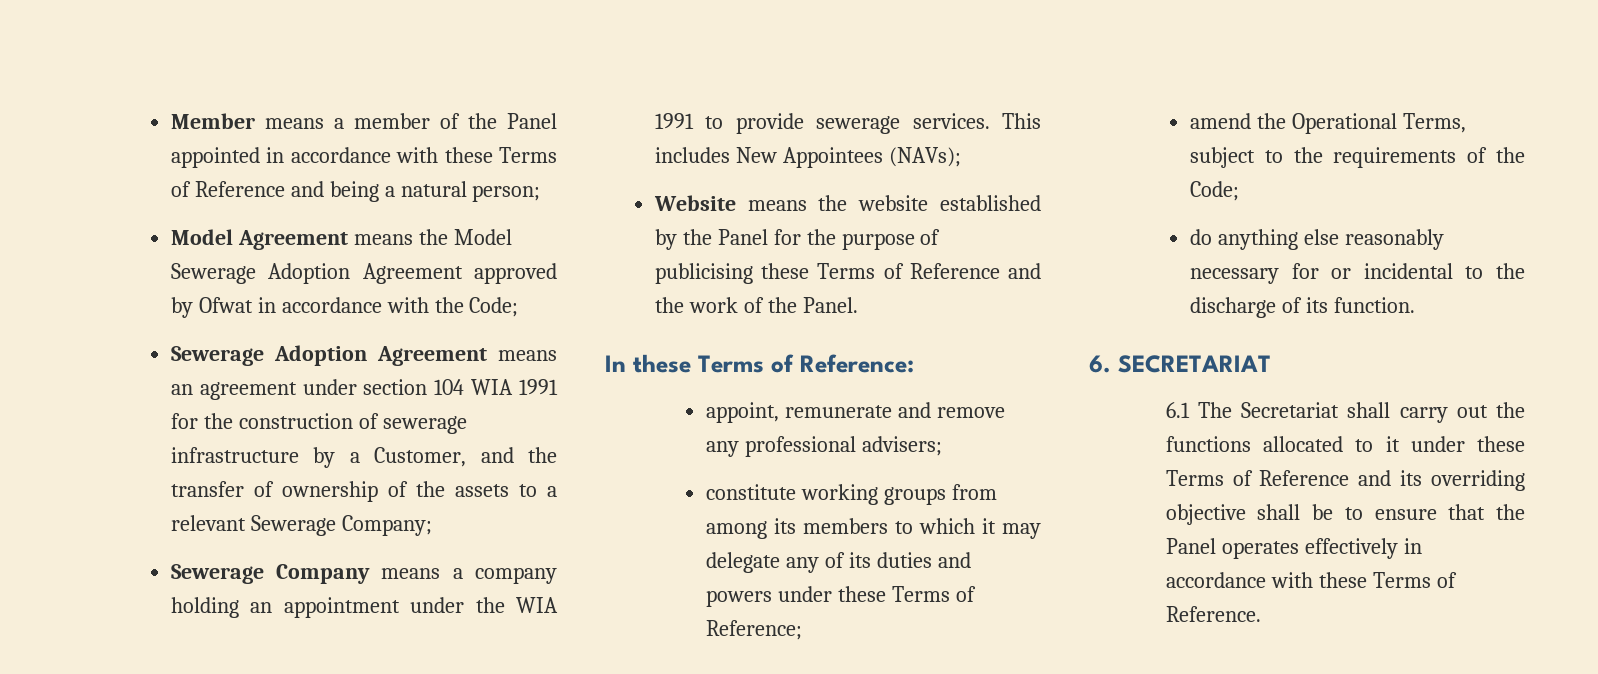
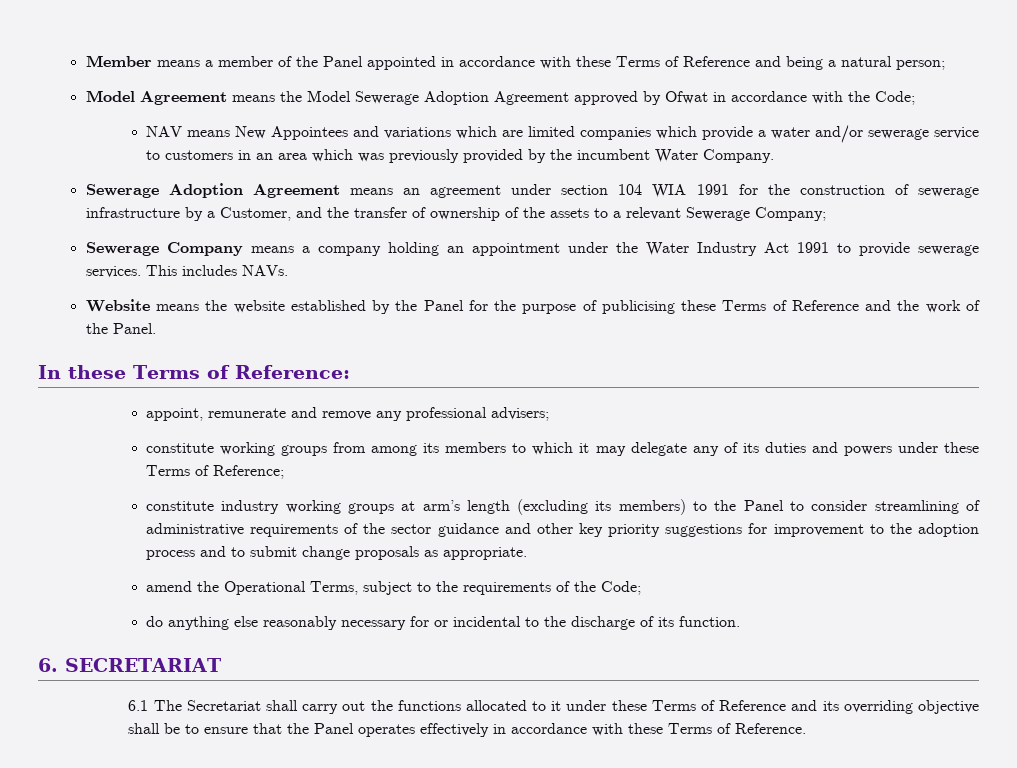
+ NAV means New Appointees and variations which are limited companies which provide a water and/or sewerage service to customers in an area which was previously provided by the incumbent Water Company.
- Sewerage Company means a company holding an appointment under the WIA 1991 to provide sewerage services.
+ Sewerage Company means a company holding an appointment under the Water Industry Act 1991 to provide sewerage services.
- This includes New Appointees (NAVs);
+ This includes NAVs.
+ constitute industry working groups at arm’s length (excluding its members) to the Panel to consider streamlining of administrative requirements of the sector guidance and other key priority suggestions for improvement to the adoption process and to submit change proposals as appropriate.

